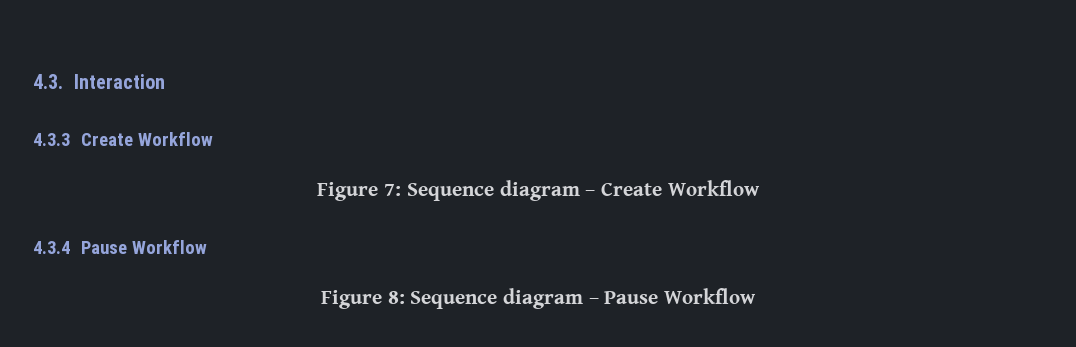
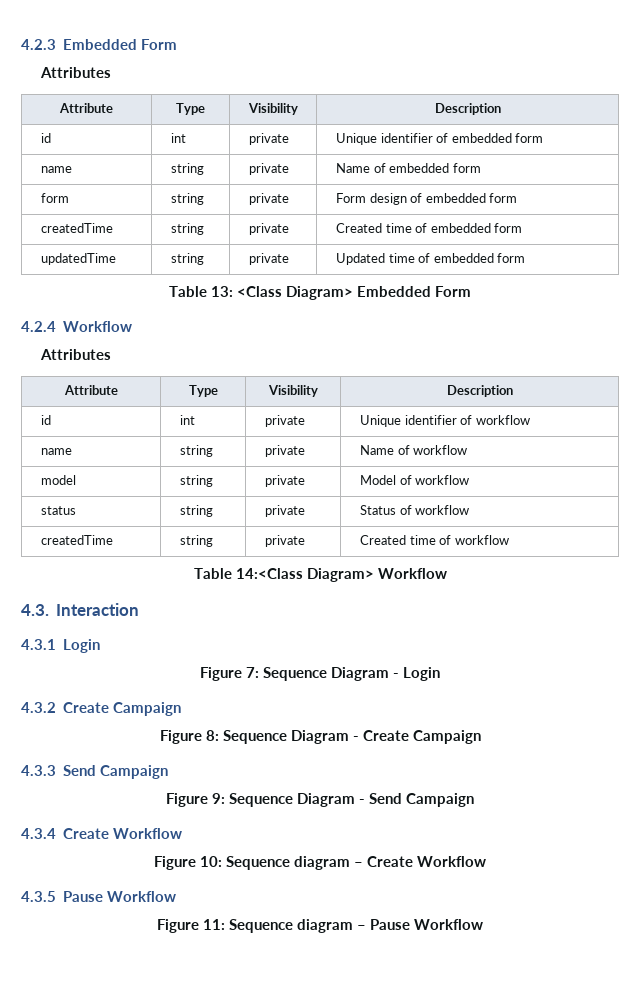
+ 4.2.3 Embedded Form
+ Attributes
+ Attribute | Type | Visibility | Description
+ id | int | private | Unique identifier of embedded form
+ name | string | private | Name of embedded form
+ form | string | private | Form design of embedded form
+ createdTime | string | private | Created time of embedded form
+ updatedTime | string | private | Updated time of embedded form
+ Table 13: <Class Diagram> Embedded Form
+ 4.2.4 Workflow
+ Attributes
+ Attribute | Type | Visibility | Description
+ id | int | private | Unique identifier of workflow
+ name | string | private | Name of workflow
+ model | string | private | Model of workflow
+ status | string | private | Status of workflow
+ createdTime | string | private | Created time of workflow
+ Table 14:<Class Diagram> Workflow
  4.3. Interaction
- 4.3.3 Create Workflow
+ 4.3.1 Login
+ Figure 7: Sequence Diagram - Login
+ 4.3.2 Create Campaign
+ Figure 8: Sequence Diagram - Create Campaign
+ 4.3.3 Send Campaign
+ Figure 9: Sequence Diagram - Send Campaign
+ 4.3.4 Create Workflow
- Figure 7: Sequence diagram – Create Workflow
+ Figure 10: Sequence diagram – Create Workflow
- 4.3.4 Pause Workflow
+ 4.3.5 Pause Workflow
- Figure 8: Sequence diagram – Pause Workflow
+ Figure 11: Sequence diagram – Pause Workflow

